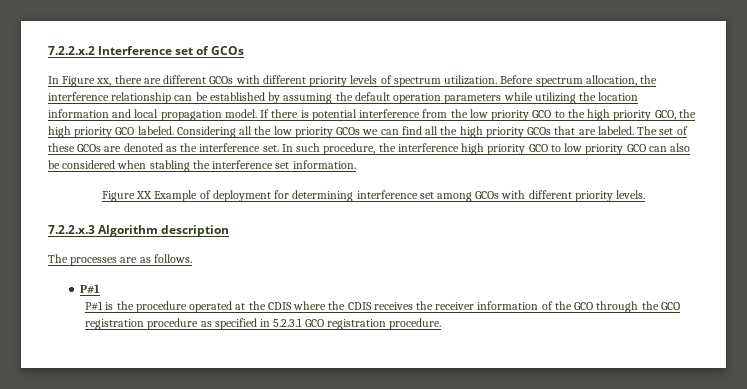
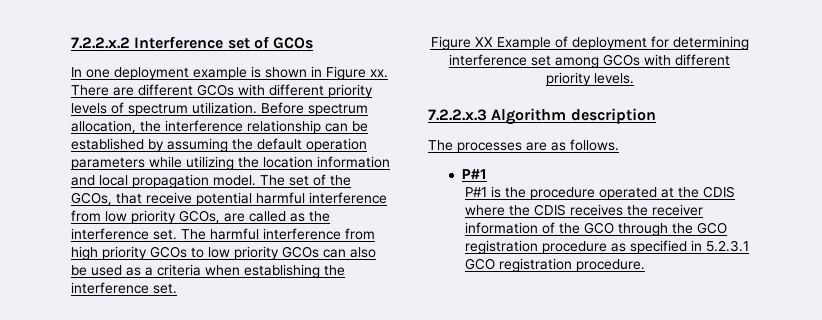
- In Figure xx, there are different GCOs with different priority levels of spectrum utilization.
+ In one deployment example is shown in Figure xx. There are different GCOs with different priority levels of spectrum utilization.
- If there is potential interference from the low priority GCO to the high priority GCO, the high priority GCO labeled. Considering all the low priority GCOs we can find all the high priority GCOs that are labeled. The set of these GCOs are denoted as the interference set. In such procedure, the interference high priority GCO to low priority GCO can also be considered when stabling the interference set information.
+ The set of the GCOs, that receive potential harmful interference from low priority GCOs, are called as the interference set. The harmful interference from high priority GCOs to low priority GCOs can also be used as a criteria when establishing the interference set.

